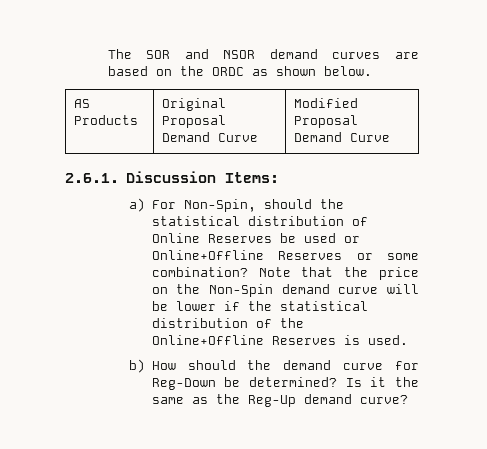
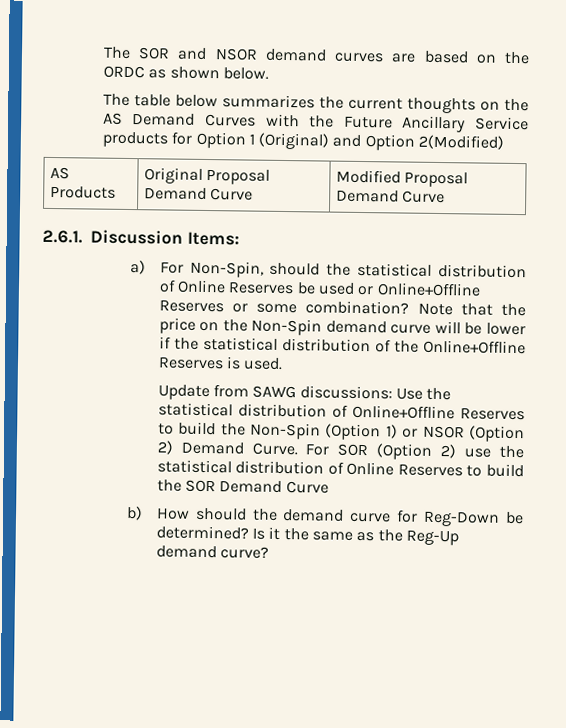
+ The table below summarizes the current thoughts on the AS Demand Curves with the Future Ancillary Service products for Option 1 (Original) and Option 2(Modified)
+ Update from SAWG discussions: Use the statistical distribution of Online+Offline Reserves to build the Non-Spin (Option 1) or NSOR (Option 2) Demand Curve. For SOR (Option 2) use the statistical distribution of Online Reserves to build the SOR Demand Curve

